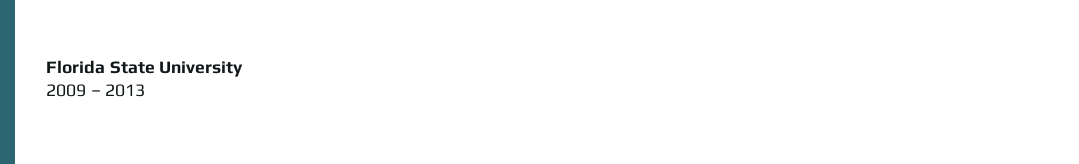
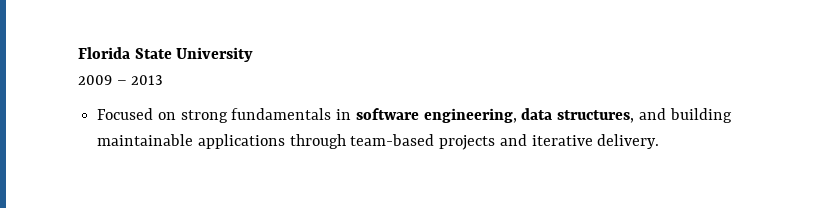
+ Focused on strong fundamentals in software engineering, data structures, and building maintainable applications through team-based projects and iterative delivery.

